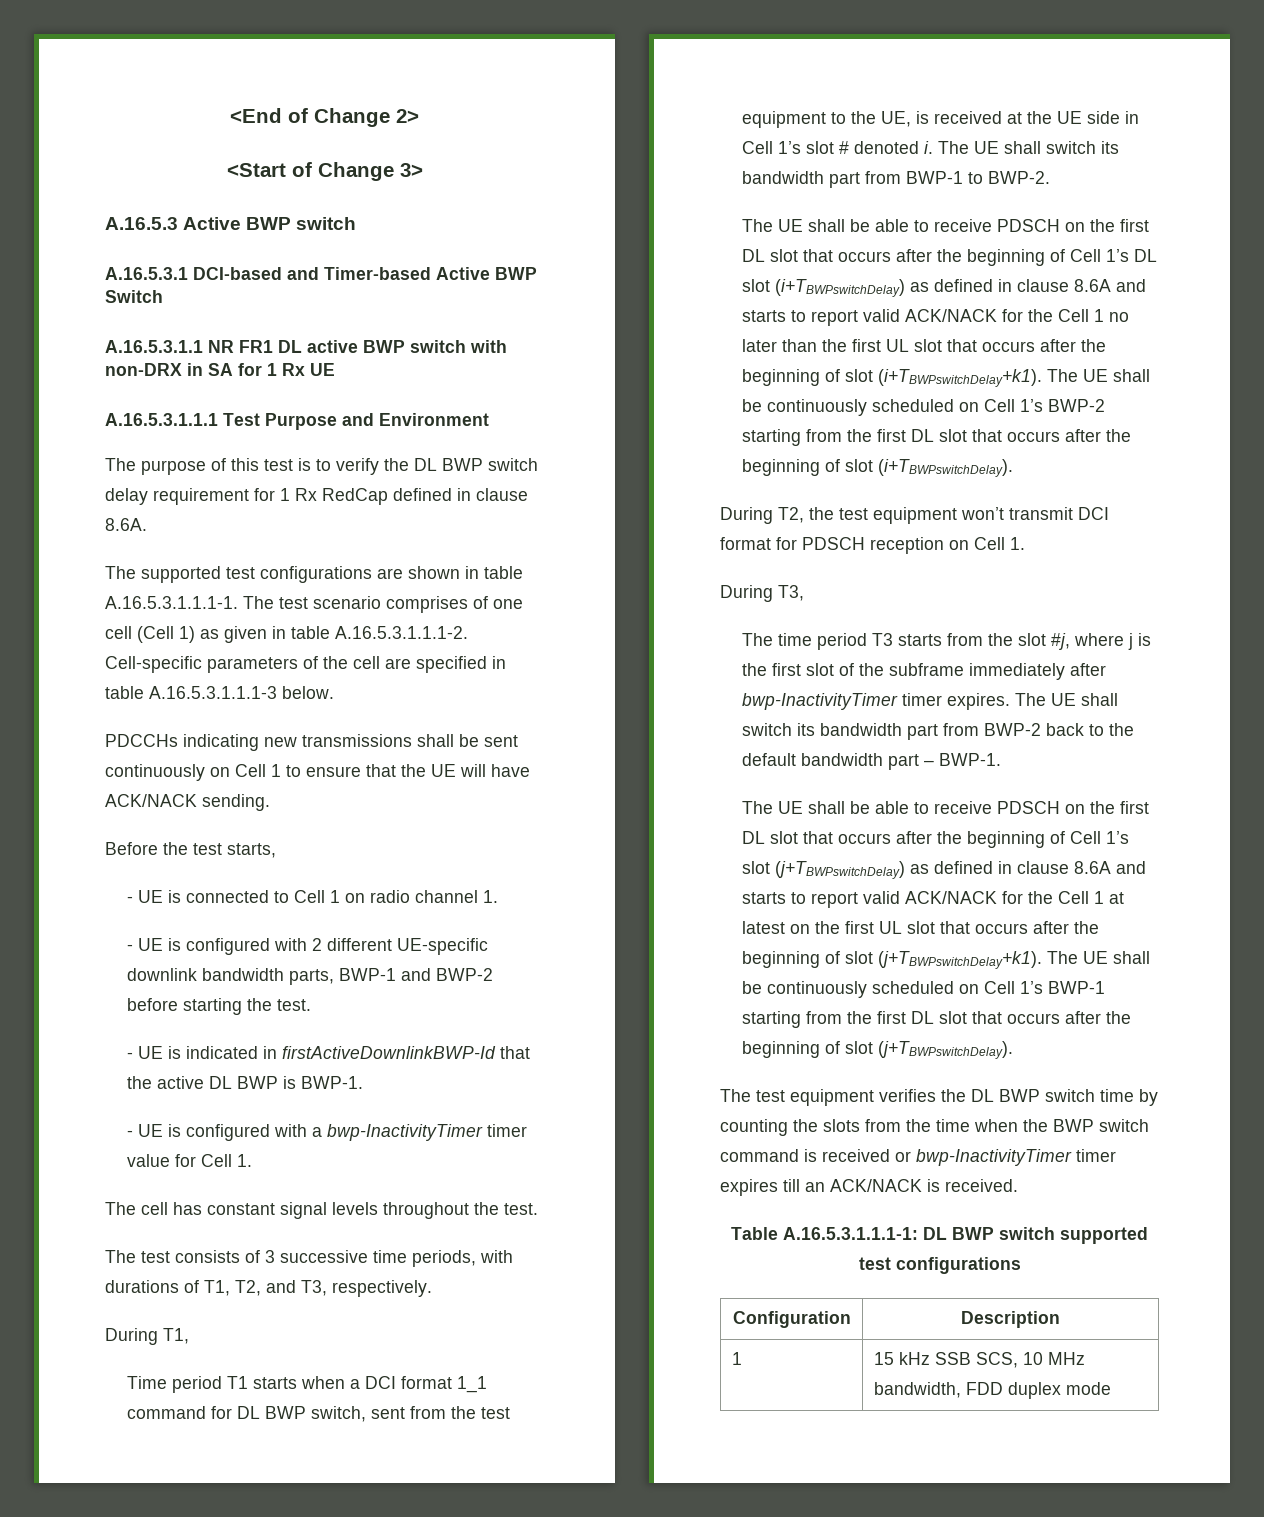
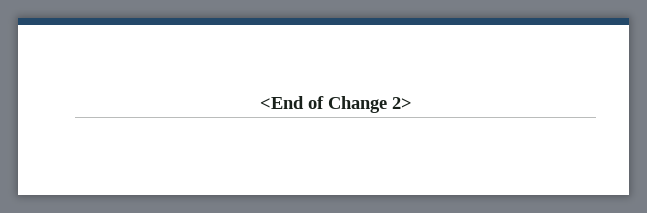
- <Start of Change 3>
- A.16.5.3 Active BWP switch
- A.16.5.3.1 DCI-based and Timer-based Active BWP Switch
- A.16.5.3.1.1 NR FR1 DL active BWP switch with non-DRX in SA for 1 Rx UE
- A.16.5.3.1.1.1 Test Purpose and Environment
- The purpose of this test is to verify the DL BWP switch delay requirement for 1 Rx RedCap defined in clause 8.6A.
- The supported test configurations are shown in table A.16.5.3.1.1.1-1. The test scenario comprises of one cell (Cell 1) as given in table A.16.5.3.1.1.1-2. Cell-specific parameters of the cell are specified in table A.16.5.3.1.1.1-3 below.
- PDCCHs indicating new transmissions shall be sent continuously on Cell 1 to ensure that the UE will have ACK/NACK sending.
- Before the test starts,
- - UE is connected to Cell 1 on radio channel 1.
- - UE is configured with 2 different UE-specific downlink bandwidth parts, BWP-1 and BWP-2 before starting the test.
- - UE is indicated in firstActiveDownlinkBWP-Id that the active DL BWP is BWP-1.
- - UE is configured with a bwp-InactivityTimer timer value for Cell 1.
- The cell has constant signal levels throughout the test.
- The test consists of 3 successive time periods, with durations of T1, T2, and T3, respectively.
- During T1,
- Time period T1 starts when a DCI format 1_1 command for DL BWP switch, sent from the test equipment to the UE, is received at the UE side in Cell 1’s slot # denoted i. The UE shall switch its bandwidth part from BWP-1 to BWP-2.
- The UE shall be able to receive PDSCH on the first DL slot that occurs after the beginning of Cell 1’s DL slot (i+TBWPswitchDelay) as defined in clause 8.6A and starts to report valid ACK/NACK for the Cell 1 no later than the first UL slot that occurs after the beginning of slot (i+TBWPswitchDelay+k1). The UE shall be continuously scheduled on Cell 1’s BWP-2 starting from the first DL slot that occurs after the beginning of slot (i+TBWPswitchDelay).
- During T2, the test equipment won’t transmit DCI format for PDSCH reception on Cell 1.
- During T3,
- The time period T3 starts from the slot #j, where j is the first slot of the subframe immediately after bwp-InactivityTimer timer expires. The UE shall switch its bandwidth part from BWP-2 back to the default bandwidth part – BWP-1.
- The UE shall be able to receive PDSCH on the first DL slot that occurs after the beginning of Cell 1’s slot (j+TBWPswitchDelay) as defined in clause 8.6A and starts to report valid ACK/NACK for the Cell 1 at latest on the first UL slot that occurs after the beginning of slot (j+TBWPswitchDelay+k1). The UE shall be continuously scheduled on Cell 1’s BWP-1 starting from the first DL slot that occurs after the beginning of slot (j+TBWPswitchDelay).
- The test equipment verifies the DL BWP switch time by counting the slots from the time when the BWP switch command is received or bwp-InactivityTimer timer expires till an ACK/NACK is received.
- Table A.16.5.3.1.1.1-1: DL BWP switch supported test configurations
- Configuration | Description
- 1 | 15 kHz SSB SCS, 10 MHz bandwidth, FDD duplex mode

